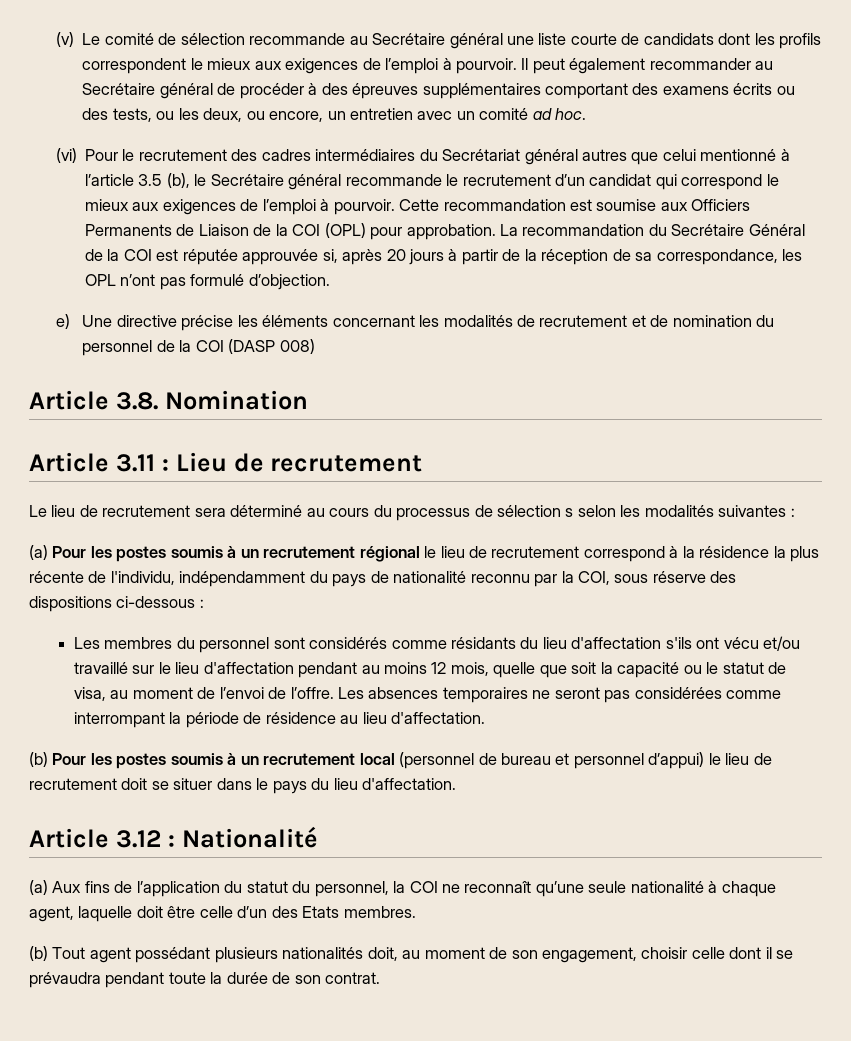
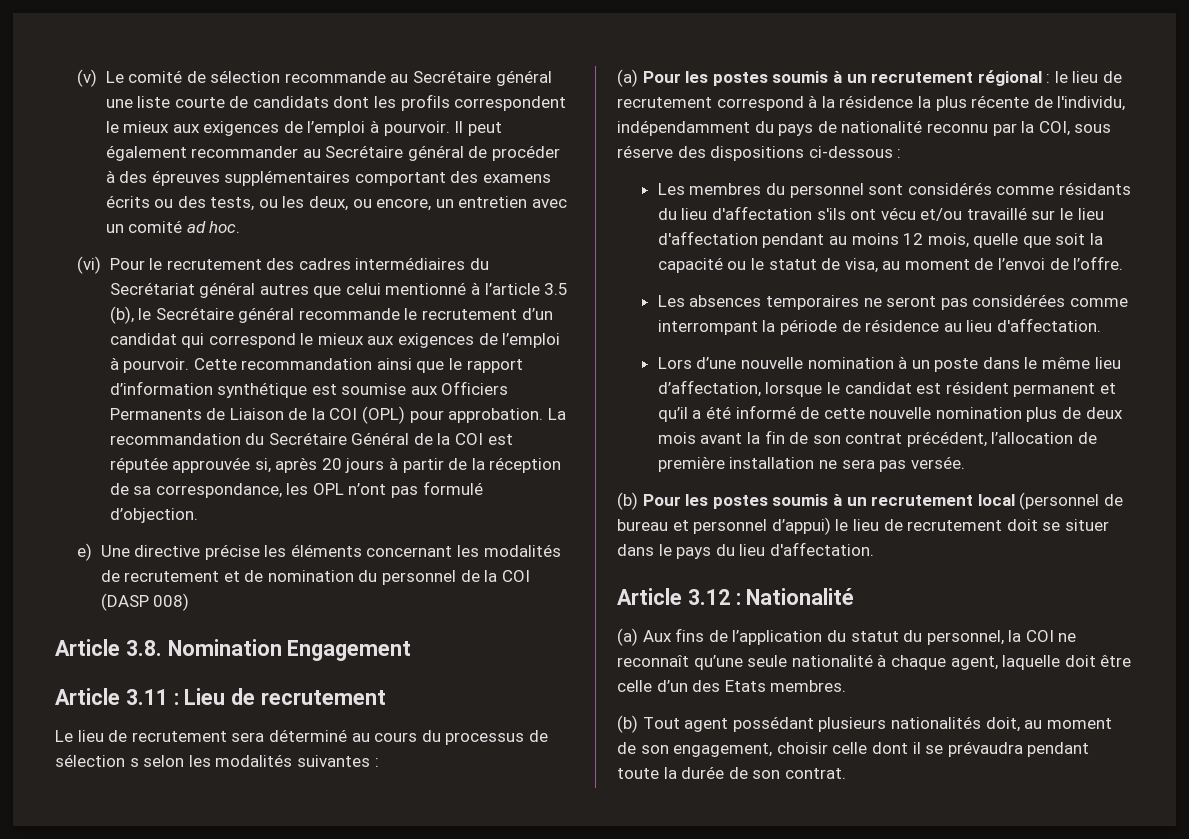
- Cette recommandation est soumise aux Officiers Permanents de Liaison de la COI (OPL) pour approbation.
+ Cette recommandation ainsi que le rapport d’information synthétique est soumise aux Officiers Permanents de Liaison de la COI (OPL) pour approbation.
- Article 3.8. Nomination
+ Article 3.8. Nomination Engagement
- (a) Pour les postes soumis à un recrutement régional le lieu de recrutement correspond à la résidence la plus récente de l'individu, indépendamment du pays de nationalité reconnu par la COI, sous réserve des dispositions ci-dessous :
+ (a) Pour les postes soumis à un recrutement régional : le lieu de recrutement correspond à la résidence la plus récente de l'individu, indépendamment du pays de nationalité reconnu par la COI, sous réserve des dispositions ci-dessous :
- Les membres du personnel sont considérés comme résidants du lieu d'affectation s'ils ont vécu et/ou travaillé sur le lieu d'affectation pendant au moins 12 mois, quelle que soit la capacité ou le statut de visa, au moment de l’envoi de l’offre. Les absences temporaires ne seront pas considérées comme interrompant la période de résidence au lieu d'affectation.
+ Les membres du personnel sont considérés comme résidants du lieu d'affectation s'ils ont vécu et/ou travaillé sur le lieu d'affectation pendant au moins 12 mois, quelle que soit la capacité ou le statut de visa, au moment de l’envoi de l’offre.
+ Les absences temporaires ne seront pas considérées comme interrompant la période de résidence au lieu d'affectation.
+ Lors d’une nouvelle nomination à un poste dans le même lieu d’affectation, lorsque le candidat est résident permanent et qu’il a été informé de cette nouvelle nomination plus de deux mois avant la fin de son contrat précédent, l’allocation de première installation ne sera pas versée.

